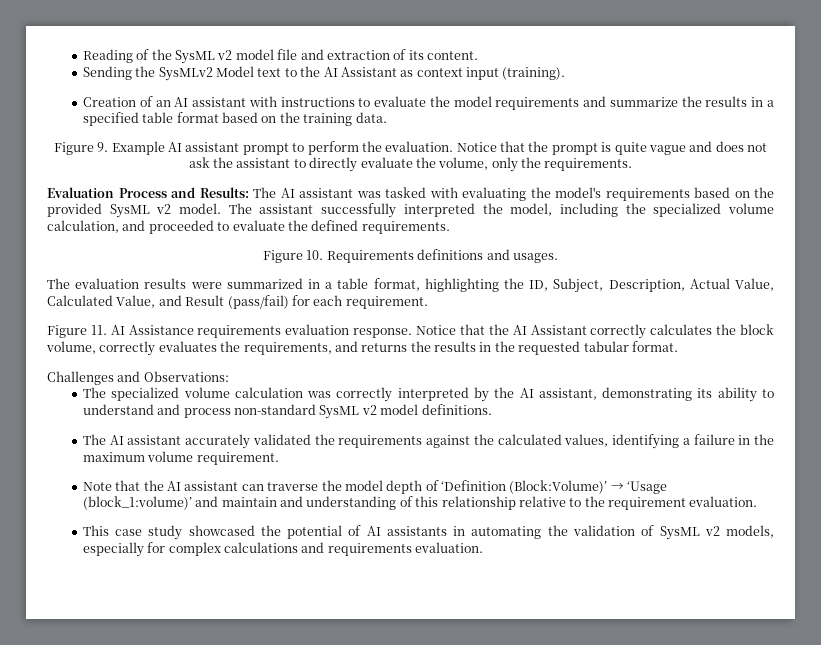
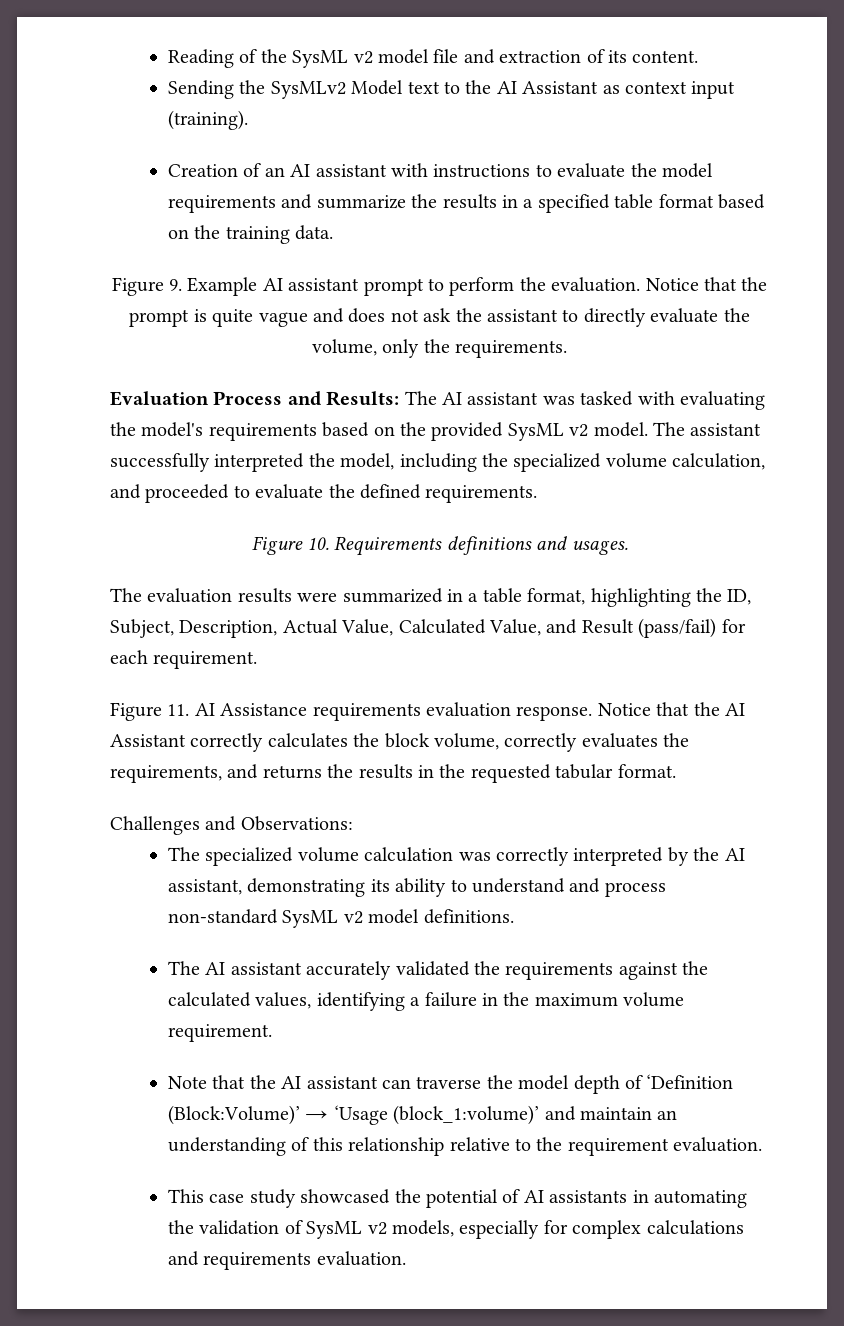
- Note that the AI assistant can traverse the model depth of ‘Definition (Block:Volume)’ → ‘Usage (block_1:volume)’ and maintain and understanding of this relationship relative to the requirement evaluation.
+ Note that the AI assistant can traverse the model depth of ‘Definition (Block:Volume)’ → ‘Usage (block_1:volume)’ and maintain an understanding of this relationship relative to the requirement evaluation.

